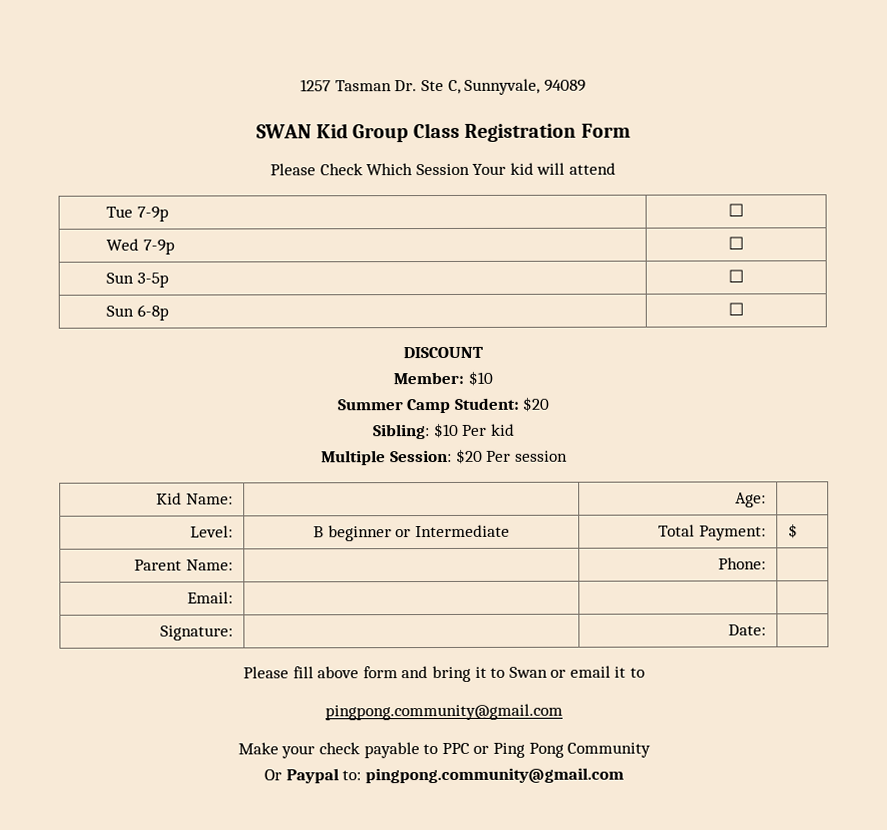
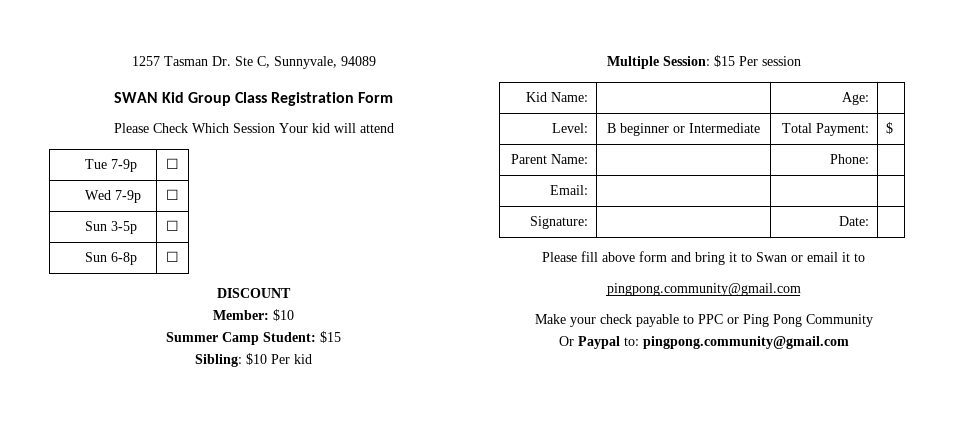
- Summer Camp Student: $20
+ Summer Camp Student: $15
- Multiple Session: $20 Per session
+ Multiple Session: $15 Per session

